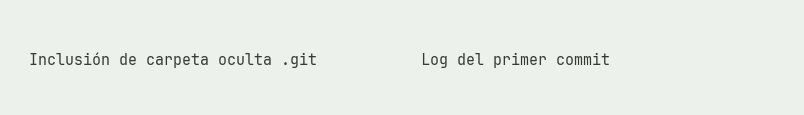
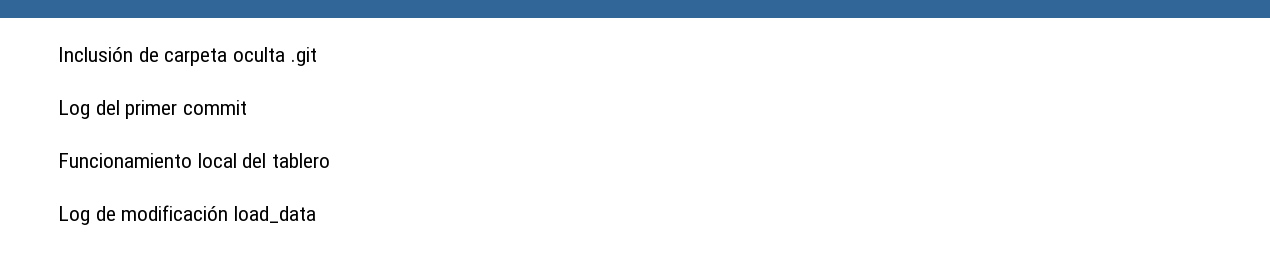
+ Funcionamiento local del tablero
+ Log de modificación load_data

